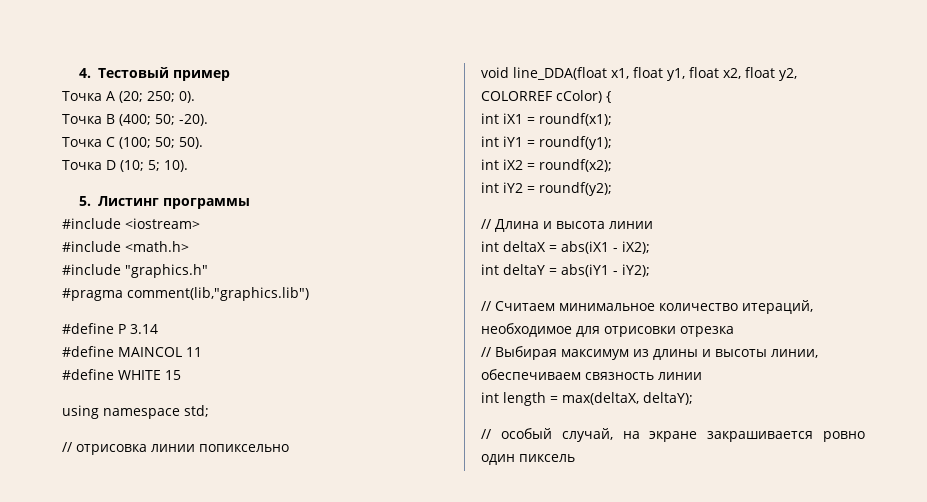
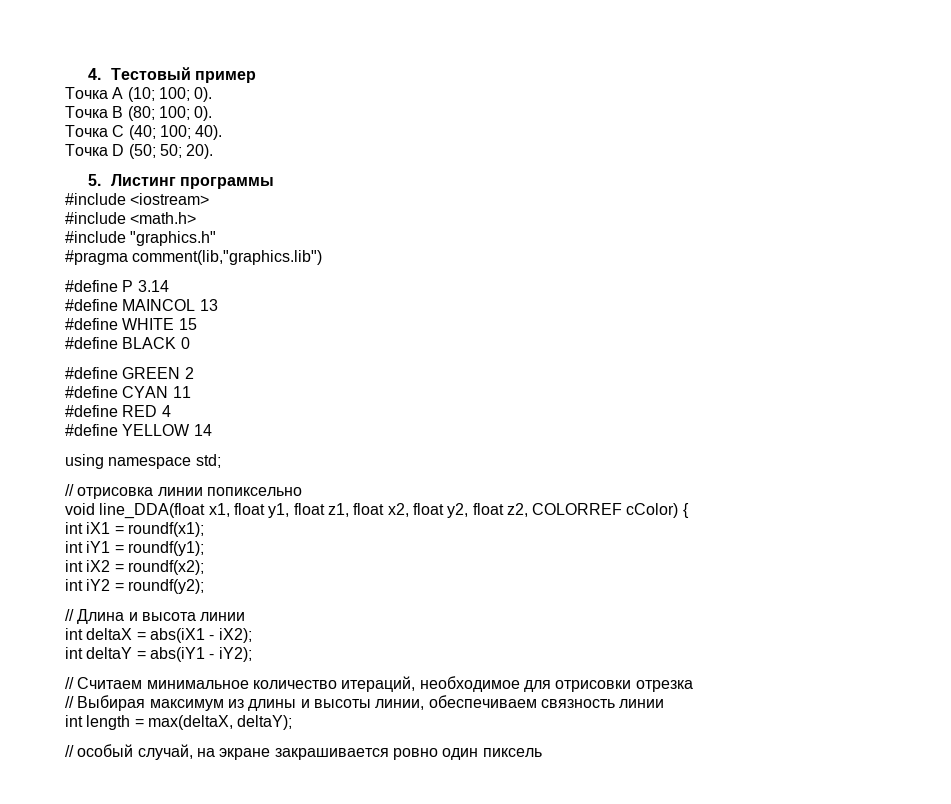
- Точка A (20; 250; 0).
+ Точка A (10; 100; 0).
- Точка B (400; 50; -20).
+ Точка B (80; 100; 0).
- Точка C (100; 50; 50).
+ Точка C (40; 100; 40).
- Точка D (10; 5; 10).
+ Точка D (50; 50; 20).
- #define MAINCOL 11
+ #define MAINCOL 13
+ #define BLACK 0
+ #define GREEN 2
+ #define CYAN 11
+ #define RED 4
+ #define YELLOW 14
- void line_DDA(float x1, float y1, float x2, float y2, COLORREF cColor) {
+ void line_DDA(float x1, float y1, float z1, float x2, float y2, float z2, COLORREF cColor) {

